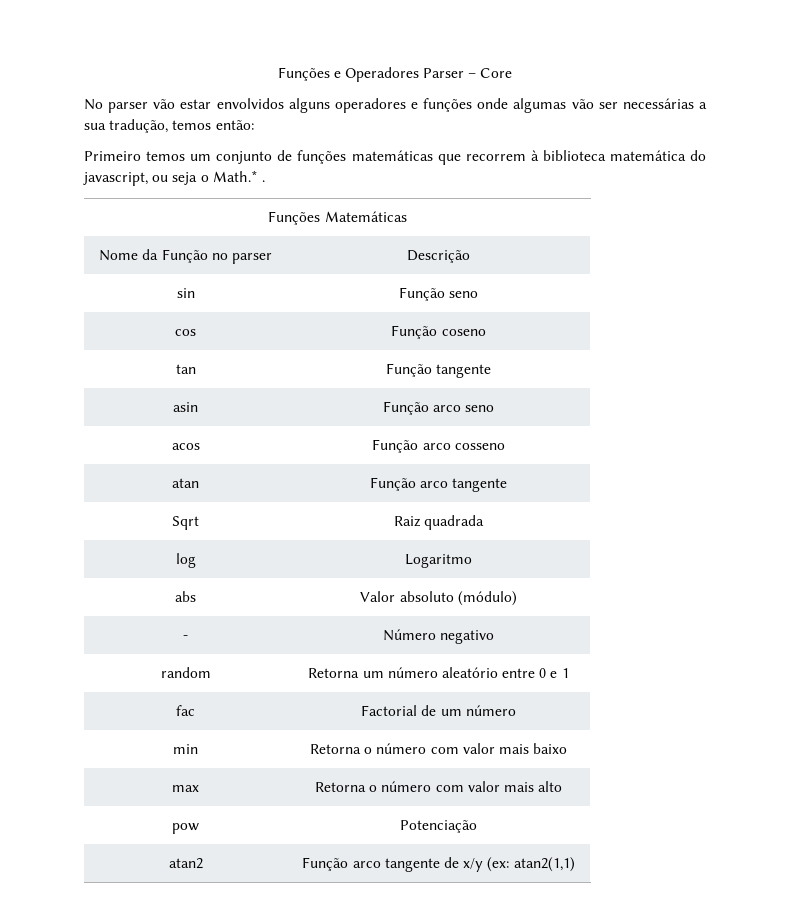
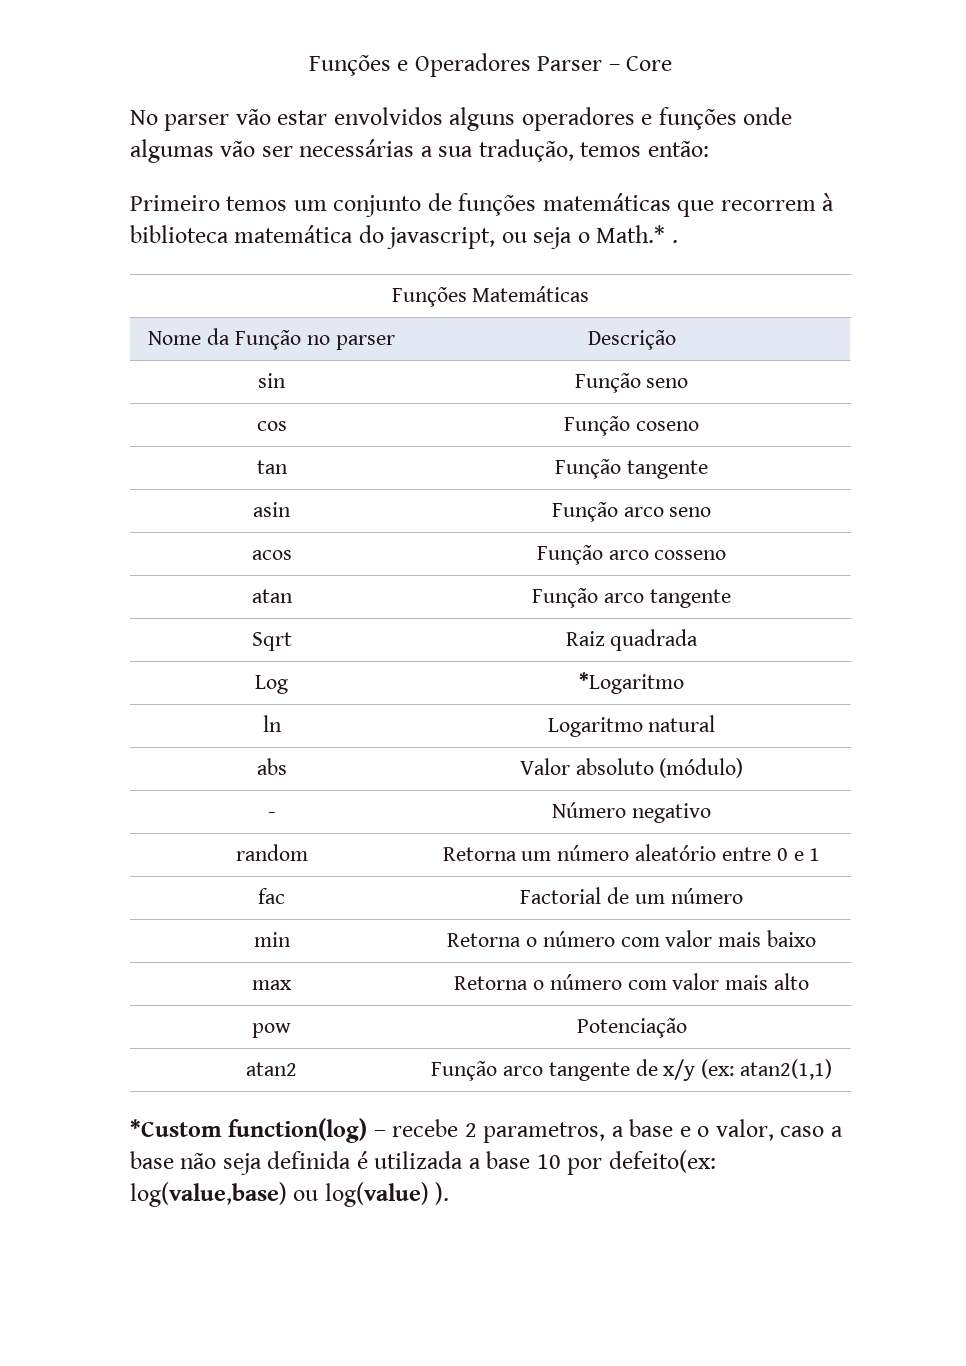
- log | Logaritmo
+ Log | *Logaritmo
+ ln | Logaritmo natural
+ *Custom function(log) – recebe 2 parametros, a base e o valor, caso a base não seja definida é utilizada a base 10 por defeito(ex: log(value,base) ou log(value) ).

